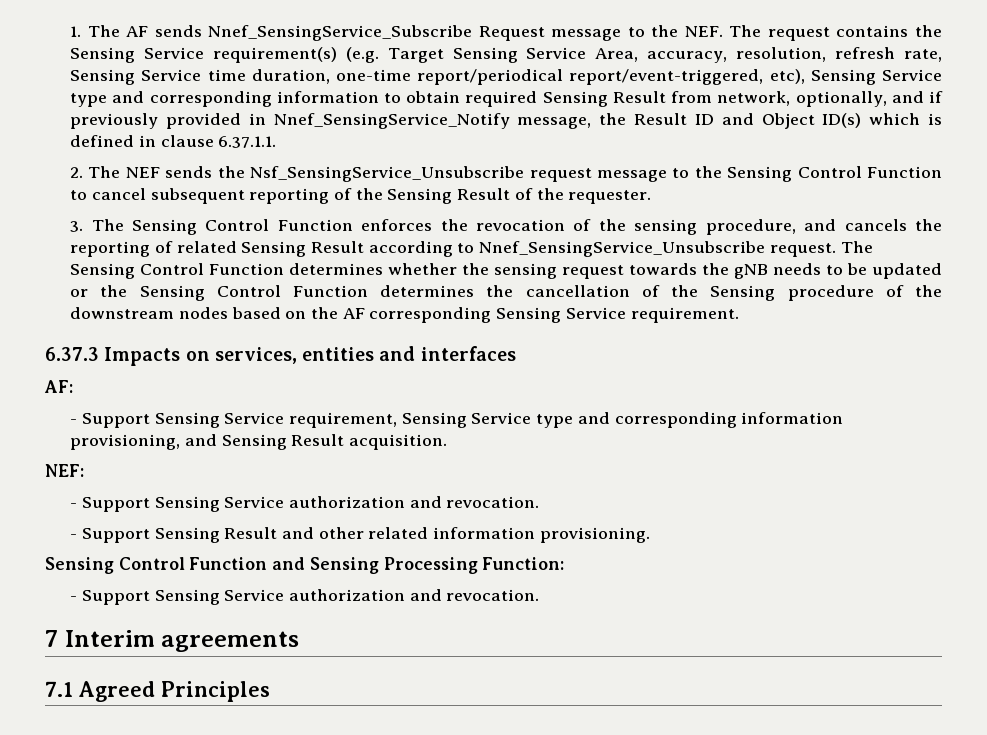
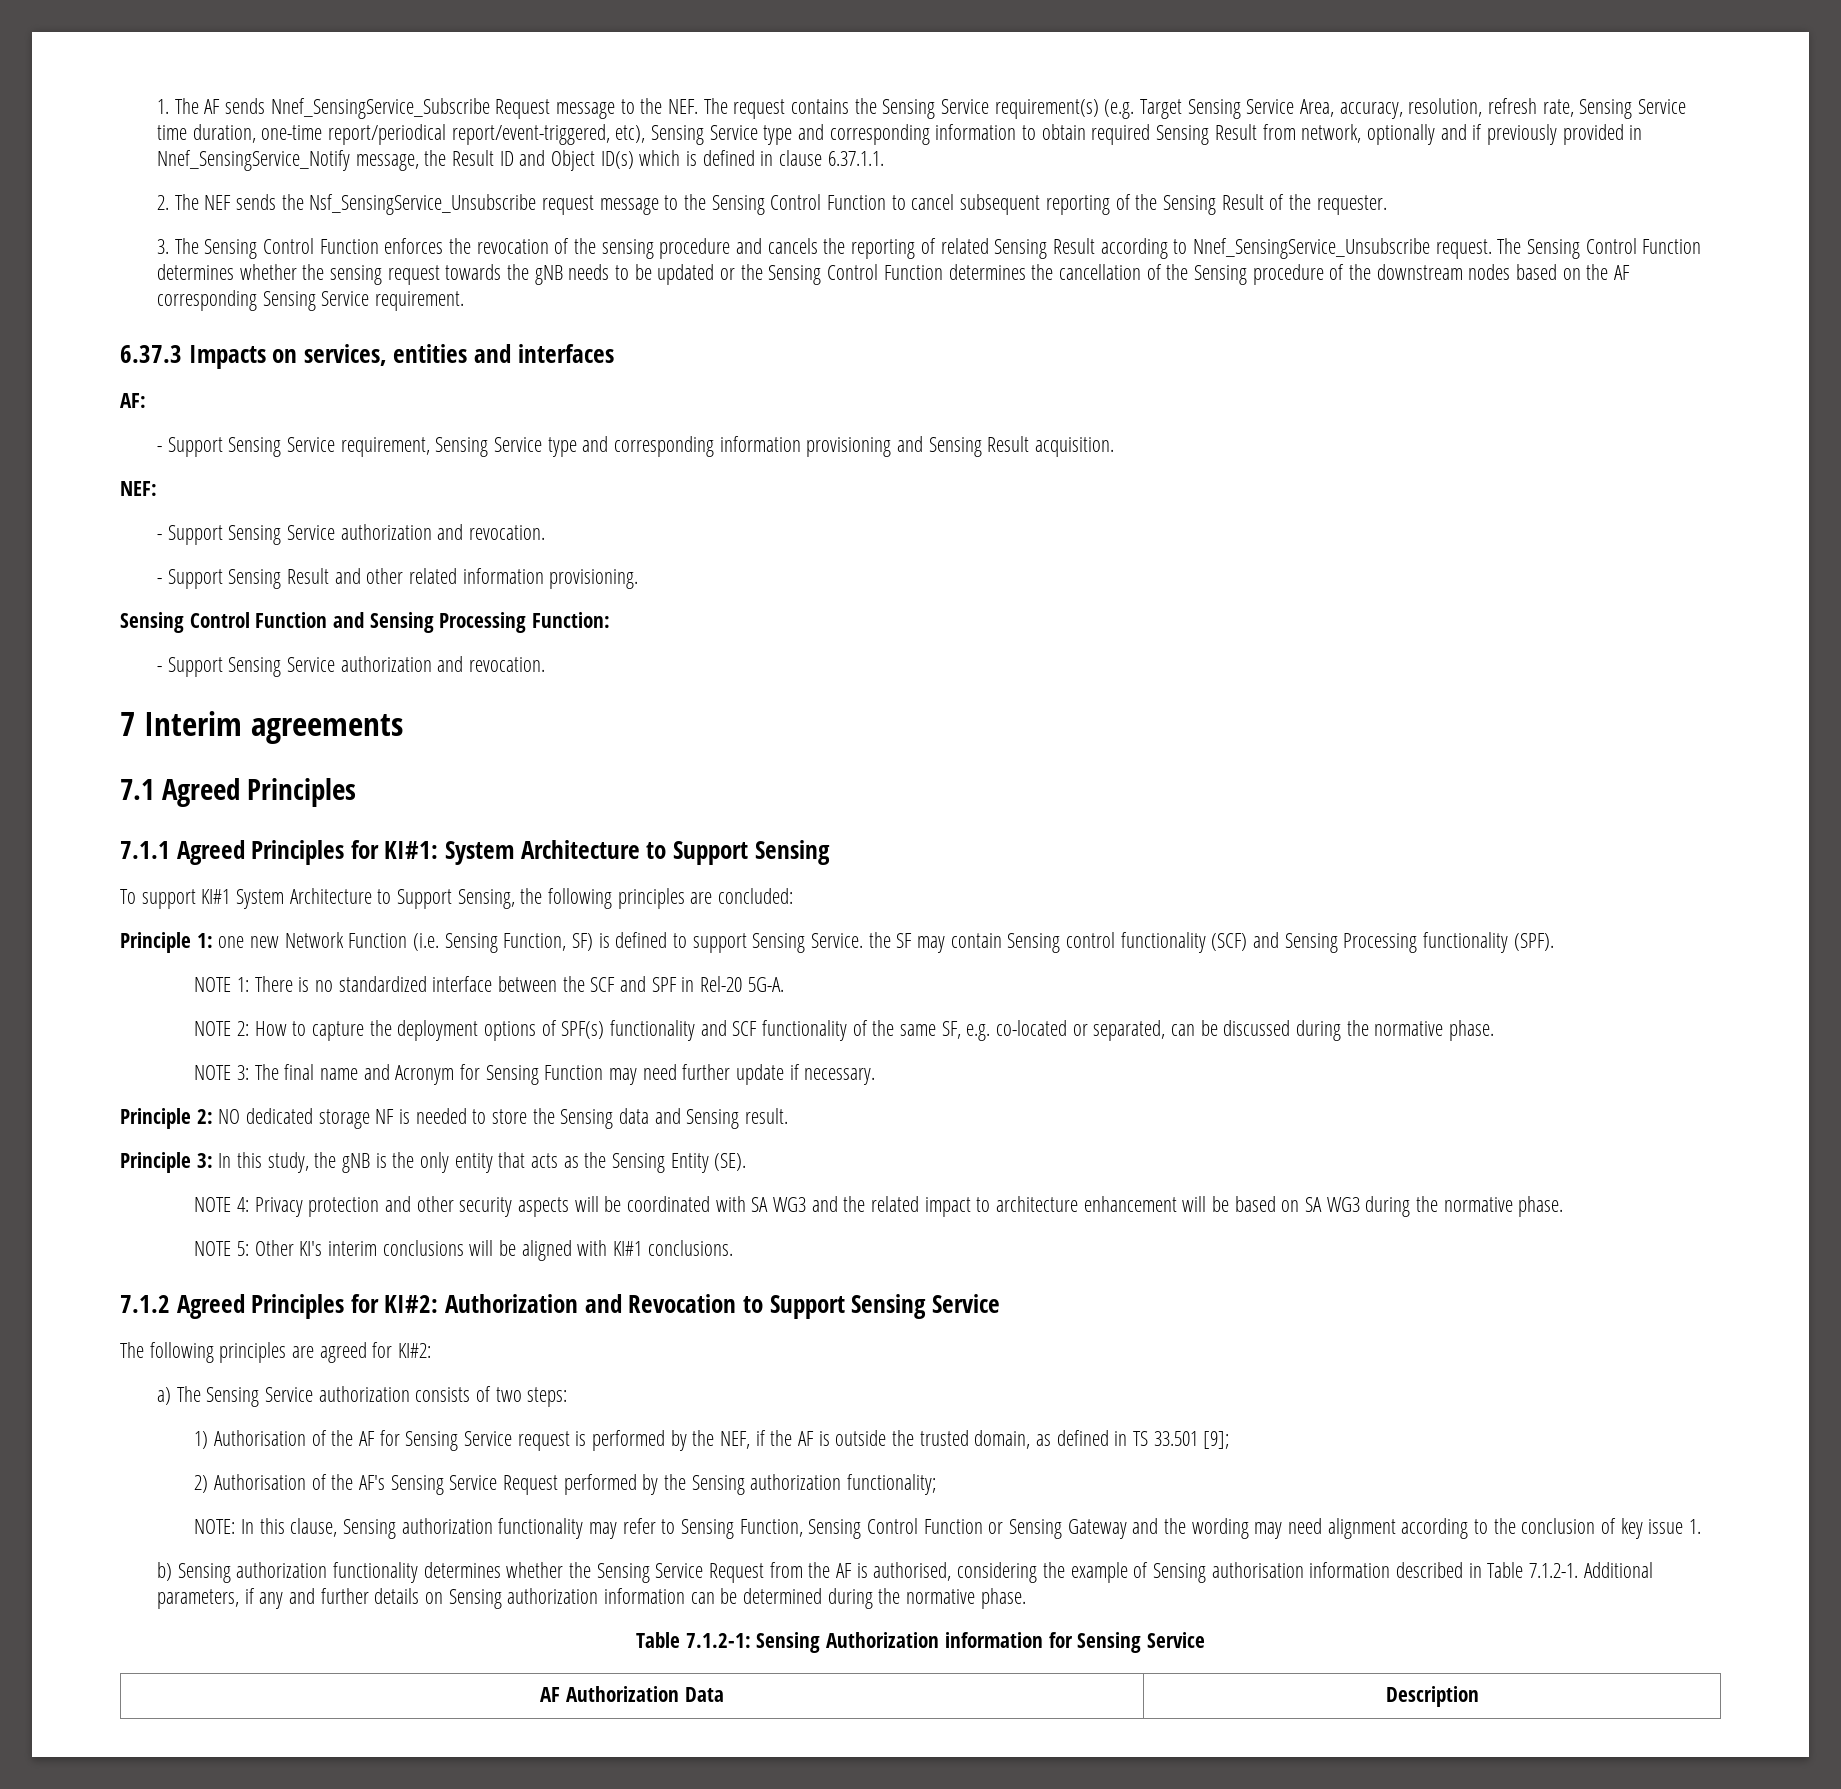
- 1. The AF sends Nnef_SensingService_Subscribe Request message to the NEF. The request contains the Sensing Service requirement(s) (e.g. Target Sensing Service Area, accuracy, resolution, refresh rate, Sensing Service time duration, one-time report/periodical report/event-triggered, etc), Sensing Service type and corresponding information to obtain required Sensing Result from network, optionally, and if previously provided in Nnef_SensingService_Notify message, the Result ID and Object ID(s) which is defined in clause 6.37.1.1.
+ 1. The AF sends Nnef_SensingService_Subscribe Request message to the NEF. The request contains the Sensing Service requirement(s) (e.g. Target Sensing Service Area, accuracy, resolution, refresh rate, Sensing Service time duration, one-time report/periodical report/event-triggered, etc), Sensing Service type and corresponding information to obtain required Sensing Result from network, optionally and if previously provided in Nnef_SensingService_Notify message, the Result ID and Object ID(s) which is defined in clause 6.37.1.1.
- 3. The Sensing Control Function enforces the revocation of the sensing procedure, and cancels the reporting of related Sensing Result according to Nnef_SensingService_Unsubscribe request.
+ 3. The Sensing Control Function enforces the revocation of the sensing procedure and cancels the reporting of related Sensing Result according to Nnef_SensingService_Unsubscribe request.
- - Support Sensing Service requirement, Sensing Service type and corresponding information provisioning, and Sensing Result acquisition.
+ - Support Sensing Service requirement, Sensing Service type and corresponding information provisioning and Sensing Result acquisition.
+ 7.1.1 Agreed Principles for KI#1: System Architecture to Support Sensing
+ To support KI#1 System Architecture to Support Sensing, the following principles are concluded:
+ Principle 1: one new Network Function (i.e. Sensing Function, SF) is defined to support Sensing Service. the SF may contain Sensing control functionality (SCF) and Sensing Processing functionality (SPF).
+ NOTE 1: There is no standardized interface between the SCF and SPF in Rel-20 5G-A.
+ NOTE 2: How to capture the deployment options of SPF(s) functionality and SCF functionality of the same SF, e.g. co-located or separated, can be discussed during the normative phase.
+ NOTE 3: The final name and Acronym for Sensing Function may need further update if necessary.
+ Principle 2: NO dedicated storage NF is needed to store the Sensing data and Sensing result.
+ Principle 3: In this study, the gNB is the only entity that acts as the Sensing Entity (SE).
+ NOTE 4: Privacy protection and other security aspects will be coordinated with SA WG3 and the related impact to architecture enhancement will be based on SA WG3 during the normative phase.
+ NOTE 5: Other KI's interim conclusions will be aligned with KI#1 conclusions.
+ 7.1.2 Agreed Principles for KI#2: Authorization and Revocation to Support Sensing Service
+ The following principles are agreed for KI#2:
+ a) The Sensing Service authorization consists of two steps:
+ 1) Authorisation of the AF for Sensing Service request is performed by the NEF, if the AF is outside the trusted domain, as defined in TS 33.501 [9];
+ 2) Authorisation of the AF's Sensing Service Request performed by the Sensing authorization functionality;
+ NOTE: In this clause, Sensing authorization functionality may refer to Sensing Function, Sensing Control Function or Sensing Gateway and the wording may need alignment according to the conclusion of key issue 1.
+ b) Sensing authorization functionality determines whether the Sensing Service Request from the AF is authorised, considering the example of Sensing authorisation information described in Table 7.1.2-1. Additional parameters, if any and further details on Sensing authorization information can be determined during the normative phase.
+ Table 7.1.2-1: Sensing Authorization information for Sensing Service
+ AF Authorization Data | Description

